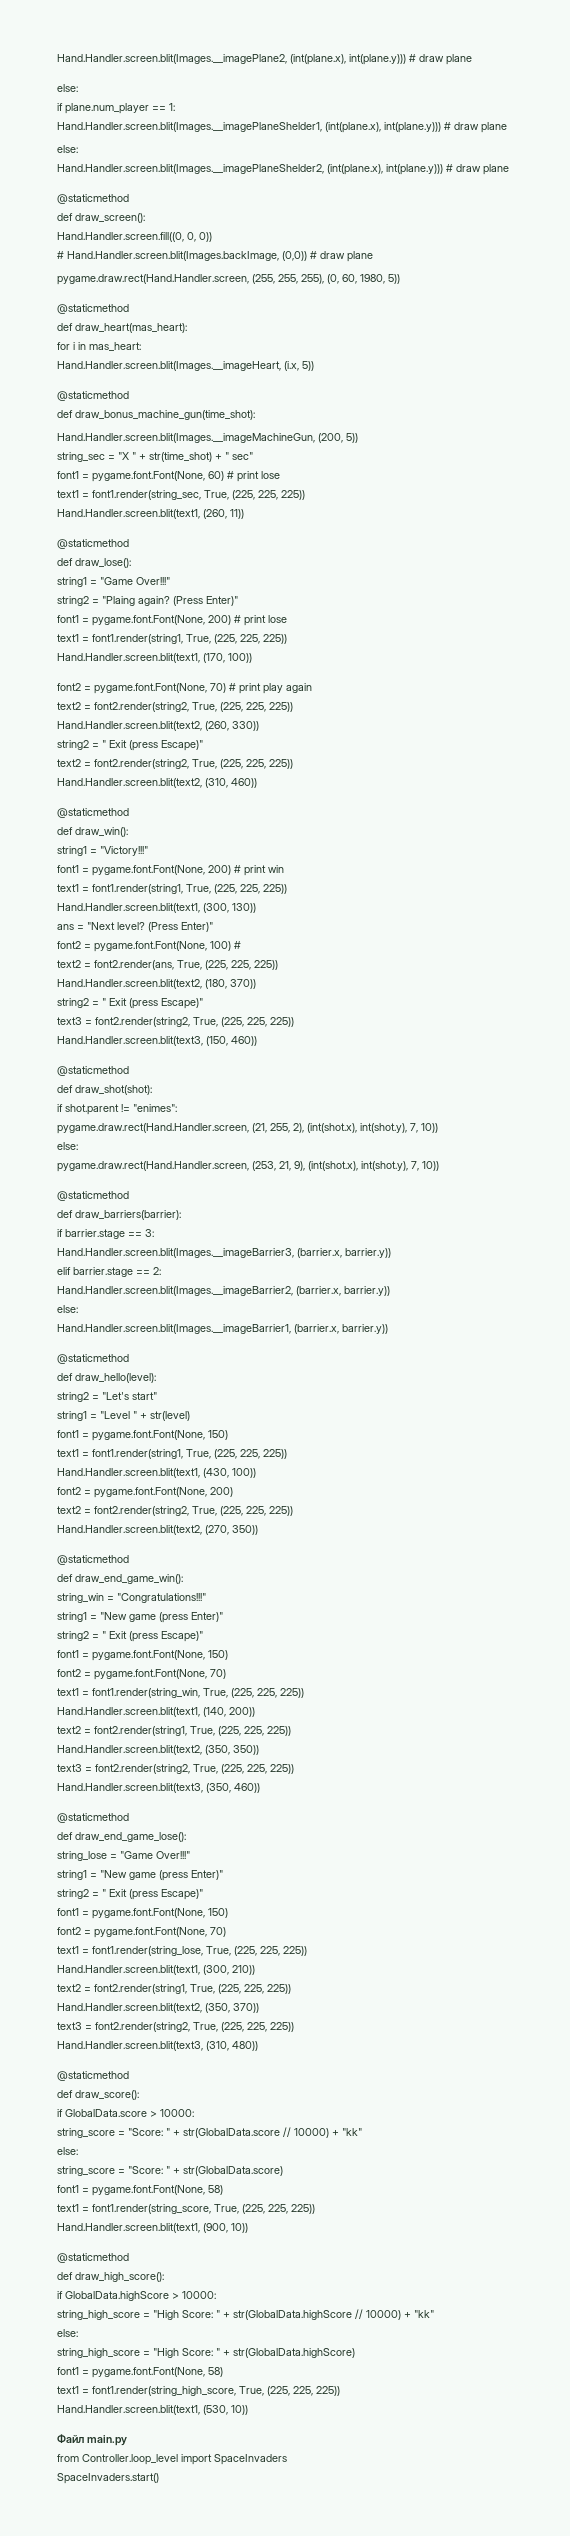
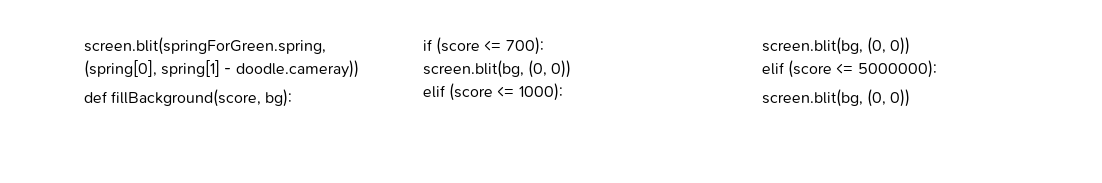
- Hand.Handler.screen.blit(Images.__imagePlane2, (int(plane.x), int(plane.y))) # draw plane
- else:
- if plane.num_player == 1:
- Hand.Handler.screen.blit(Images.__imagePlaneShelder1, (int(plane.x), int(plane.y))) # draw plane
- else:
- Hand.Handler.screen.blit(Images.__imagePlaneShelder2, (int(plane.x), int(plane.y))) # draw plane
- @staticmethod
- def draw_screen():
- Hand.Handler.screen.fill((0, 0, 0))
- # Hand.Handler.screen.blit(Images.backImage, (0,0)) # draw plane
- pygame.draw.rect(Hand.Handler.screen, (255, 255, 255), (0, 60, 1980, 5))
- @staticmethod
- def draw_heart(mas_heart):
- for i in mas_heart:
- Hand.Handler.screen.blit(Images.__imageHeart, (i.x, 5))
- @staticmethod
- def draw_bonus_machine_gun(time_shot):
- Hand.Handler.screen.blit(Images.__imageMachineGun, (200, 5))
- string_sec = "X " + str(time_shot) + " sec"
- font1 = pygame.font.Font(None, 60) # print lose
- text1 = font1.render(string_sec, True, (225, 225, 225))
- Hand.Handler.screen.blit(text1, (260, 11))
- @staticmethod
- def draw_lose():
- string1 = "Game Over!!!"
- string2 = "Plaing again? (Press Enter)"
- font1 = pygame.font.Font(None, 200) # print lose
- text1 = font1.render(string1, True, (225, 225, 225))
- Hand.Handler.screen.blit(text1, (170, 100))
- font2 = pygame.font.Font(None, 70) # print play again
- text2 = font2.render(string2, True, (225, 225, 225))
- Hand.Handler.screen.blit(text2, (260, 330))
- string2 = " Exit (press Escape)"
- text2 = font2.render(string2, True, (225, 225, 225))
- Hand.Handler.screen.blit(text2, (310, 460))
- @staticmethod
- def draw_win():
- string1 = "Victory!!!"
- font1 = pygame.font.Font(None, 200) # print win
- text1 = font1.render(string1, True, (225, 225, 225))
- Hand.Handler.screen.blit(text1, (300, 130))
- ans = "Next level? (Press Enter)"
- font2 = pygame.font.Font(None, 100) #
- text2 = font2.render(ans, True, (225, 225, 225))
- Hand.Handler.screen.blit(text2, (180, 370))
- string2 = " Exit (press Escape)"
- text3 = font2.render(string2, True, (225, 225, 225))
- Hand.Handler.screen.blit(text3, (150, 460))
- @staticmethod
- def draw_shot(shot):
- if shot.parent != "enimes":
- pygame.draw.rect(Hand.Handler.screen, (21, 255, 2), (int(shot.x), int(shot.y), 7, 10))
- else:
- pygame.draw.rect(Hand.Handler.screen, (253, 21, 9), (int(shot.x), int(shot.y), 7, 10))
- @staticmethod
- def draw_barriers(barrier):
- if barrier.stage == 3:
- Hand.Handler.screen.blit(Images.__imageBarrier3, (barrier.x, barrier.y))
- elif barrier.stage == 2:
- Hand.Handler.screen.blit(Images.__imageBarrier2, (barrier.x, barrier.y))
- else:
- Hand.Handler.screen.blit(Images.__imageBarrier1, (barrier.x, barrier.y))
- @staticmethod
- def draw_hello(level):
- string2 = "Let's start"
- string1 = "Level " + str(level)
- font1 = pygame.font.Font(None, 150)
- text1 = font1.render(string1, True, (225, 225, 225))
- Hand.Handler.screen.blit(text1, (430, 100))
- font2 = pygame.font.Font(None, 200)
- text2 = font2.render(string2, True, (225, 225, 225))
- Hand.Handler.screen.blit(text2, (270, 350))
- @staticmethod
- def draw_end_game_win():
- string_win = "Congratulations!!!"
- string1 = "New game (press Enter)"
- string2 = " Exit (press Escape)"
- font1 = pygame.font.Font(None, 150)
- font2 = pygame.font.Font(None, 70)
- text1 = font1.render(string_win, True, (225, 225, 225))
- Hand.Handler.screen.blit(text1, (140, 200))
- text2 = font2.render(string1, True, (225, 225, 225))
- Hand.Handler.screen.blit(text2, (350, 350))
- text3 = font2.render(string2, True, (225, 225, 225))
- Hand.Handler.screen.blit(text3, (350, 460))
- @staticmethod
- def draw_end_game_lose():
- string_lose = "Game Over!!!"
- string1 = "New game (press Enter)"
- string2 = " Exit (press Escape)"
- font1 = pygame.font.Font(None, 150)
- font2 = pygame.font.Font(None, 70)
- text1 = font1.render(string_lose, True, (225, 225, 225))
- Hand.Handler.screen.blit(text1, (300, 210))
- text2 = font2.render(string1, True, (225, 225, 225))
- Hand.Handler.screen.blit(text2, (350, 370))
- text3 = font2.render(string2, True, (225, 225, 225))
- Hand.Handler.screen.blit(text3, (310, 480))
- @staticmethod
- def draw_score():
- if GlobalData.score > 10000:
- string_score = "Score: " + str(GlobalData.score // 10000) + "kk"
- else:
- string_score = "Score: " + str(GlobalData.score)
- font1 = pygame.font.Font(None, 58)
- text1 = font1.render(string_score, True, (225, 225, 225))
- Hand.Handler.screen.blit(text1, (900, 10))
- @staticmethod
- def draw_high_score():
- if GlobalData.highScore > 10000:
- string_high_score = "High Score: " + str(GlobalData.highScore // 10000) + "kk"
- else:
- string_high_score = "High Score: " + str(GlobalData.highScore)
- font1 = pygame.font.Font(None, 58)
- text1 = font1.render(string_high_score, True, (225, 225, 225))
- Hand.Handler.screen.blit(text1, (530, 10))
- Файл main.py
- from Controller.loop_level import SpaceInvaders
- SpaceInvaders.start()
+ screen.blit(springForGreen.spring, (spring[0], spring[1] - doodle.cameray))
+ def fillBackground(score, bg):
+ if (score <= 700):
+ screen.blit(bg, (0, 0))
+ elif (score <= 1000):
+ screen.blit(bg, (0, 0))
+ elif (score <= 5000000):
+ screen.blit(bg, (0, 0))

